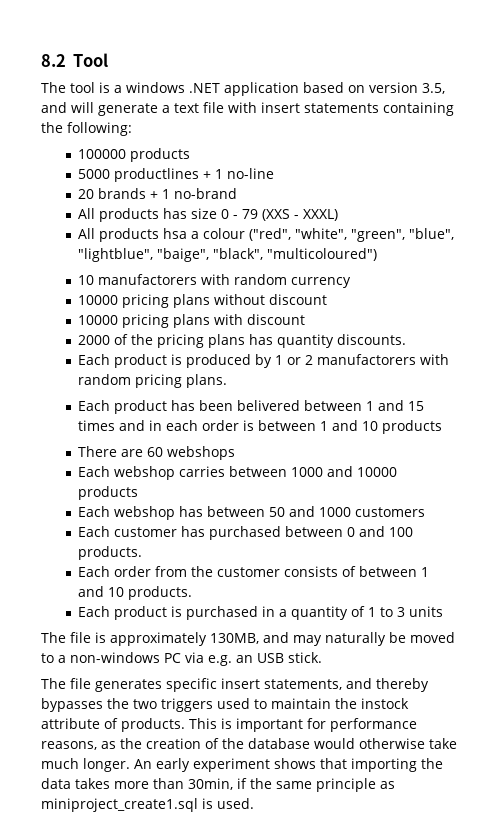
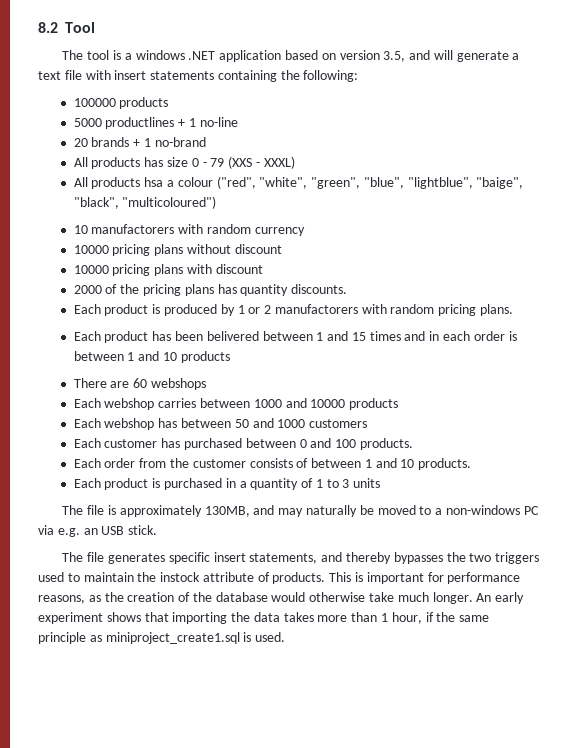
- An early experiment shows that importing the data takes more than 30min, if the same principle as miniproject_create1.sql is used.
+ An early experiment shows that importing the data takes more than 1 hour, if the same principle as miniproject_create1.sql is used.

